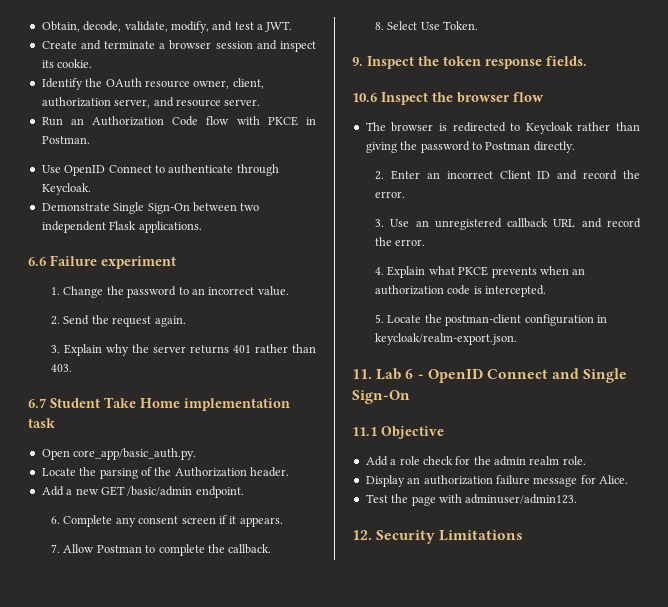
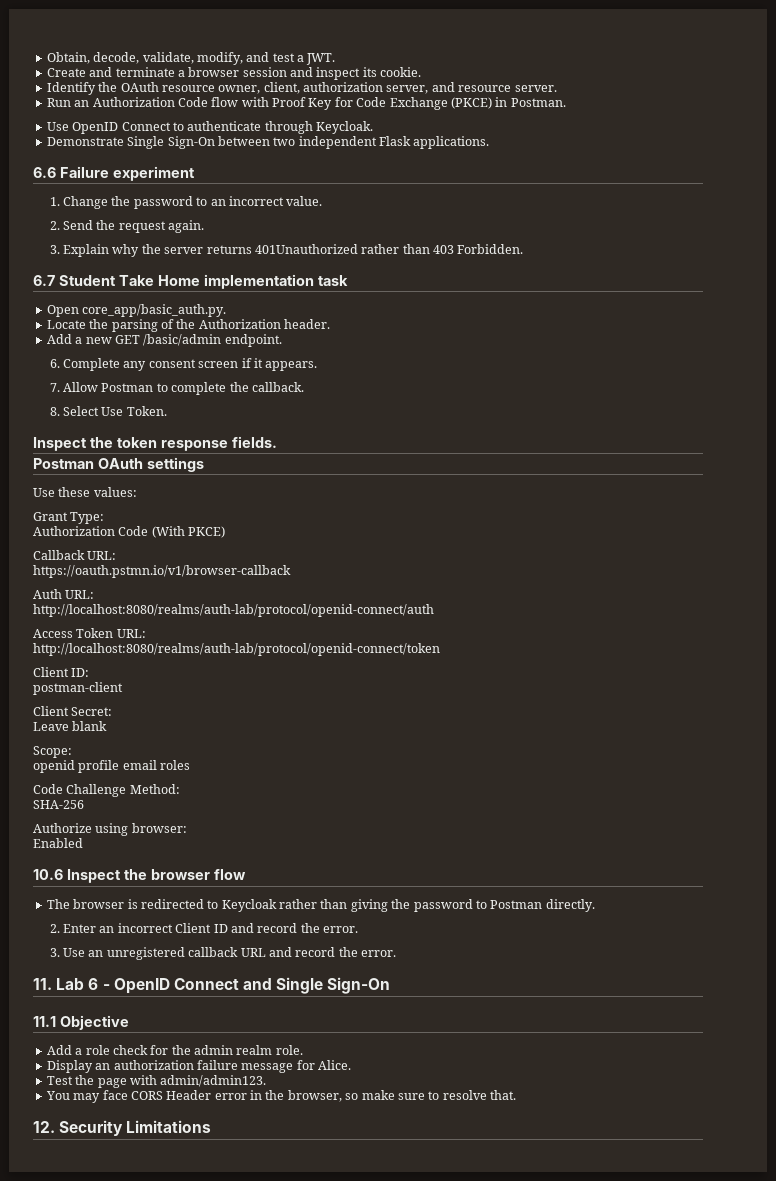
- Run an Authorization Code flow with PKCE in Postman.
+ Run an Authorization Code flow with Proof Key for Code Exchange (PKCE) in Postman.
- 3. Explain why the server returns 401 rather than 403.
+ 3. Explain why the server returns 401Unauthorized rather than 403 Forbidden.
- 9. Inspect the token response fields.
+ Inspect the token response fields.
+ Postman OAuth settings
+ Use these values:
+ Grant Type:
+ Authorization Code (With PKCE)
+ Callback URL:
+ https://oauth.pstmn.io/v1/browser-callback
+ Auth URL:
+ http://localhost:8080/realms/auth-lab/protocol/openid-connect/auth
+ Access Token URL:
+ http://localhost:8080/realms/auth-lab/protocol/openid-connect/token
+ Client ID:
+ postman-client
+ Client Secret:
+ Leave blank
+ Scope:
+ openid profile email roles
+ Code Challenge Method:
+ SHA-256
+ Authorize using browser:
+ Enabled
- 4. Explain what PKCE prevents when an authorization code is intercepted.
- 5. Locate the postman-client configuration in keycloak/realm-export.json.
- Test the page with adminuser/admin123.
+ Test the page with admin/admin123.
+ You may face CORS Header error in the browser, so make sure to resolve that.

